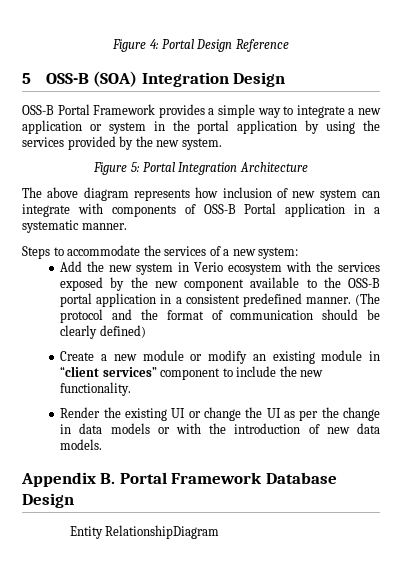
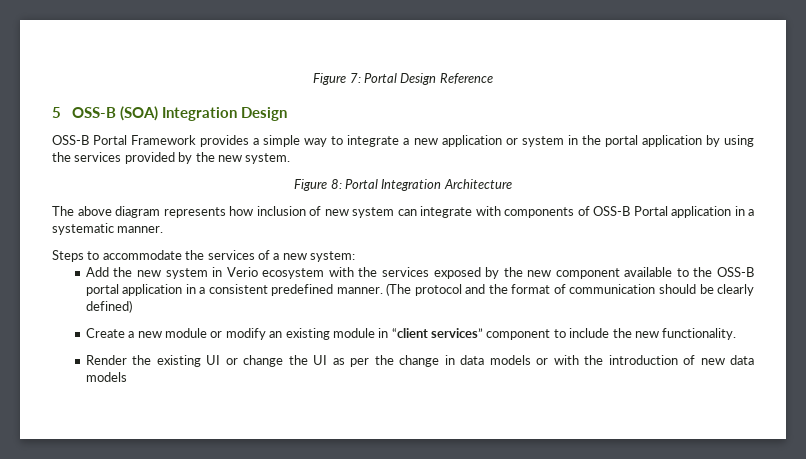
- Figure 4: Portal Design Reference
+ Figure 7: Portal Design Reference
- Figure 5: Portal Integration Architecture
+ Figure 8: Portal Integration Architecture
- Render the existing UI or change the UI as per the change in data models or with the introduction of new data models.
- Appendix B. Portal Framework Database Design
- Entity RelationshipDiagram
+ Render the existing UI or change the UI as per the change in data models or with the introduction of new data models

